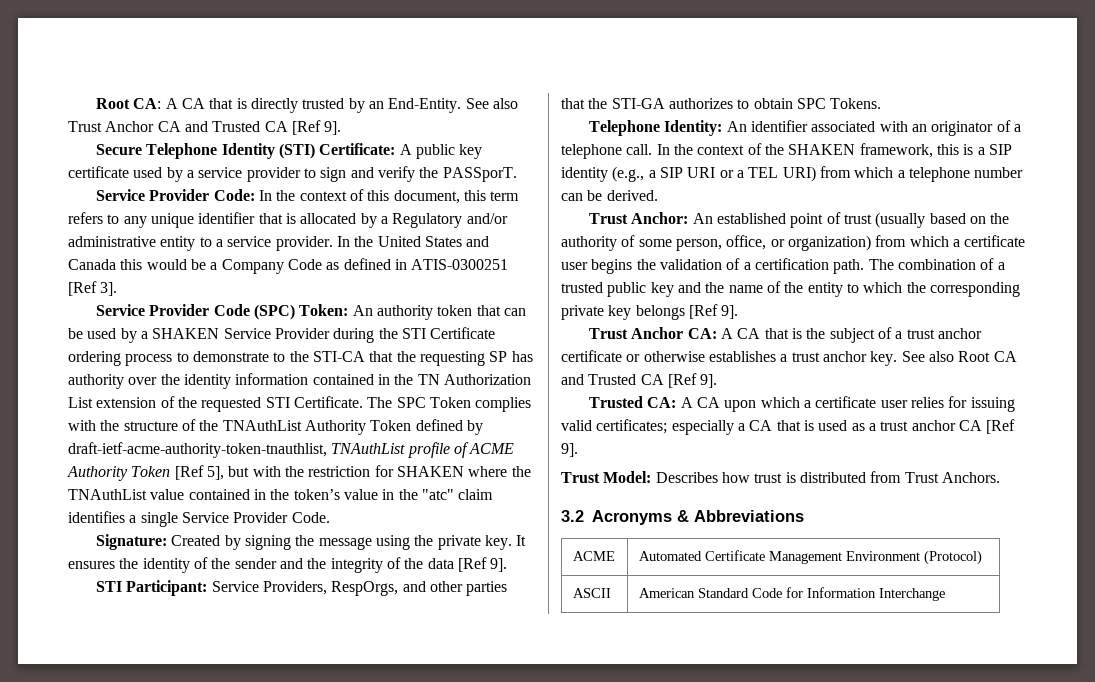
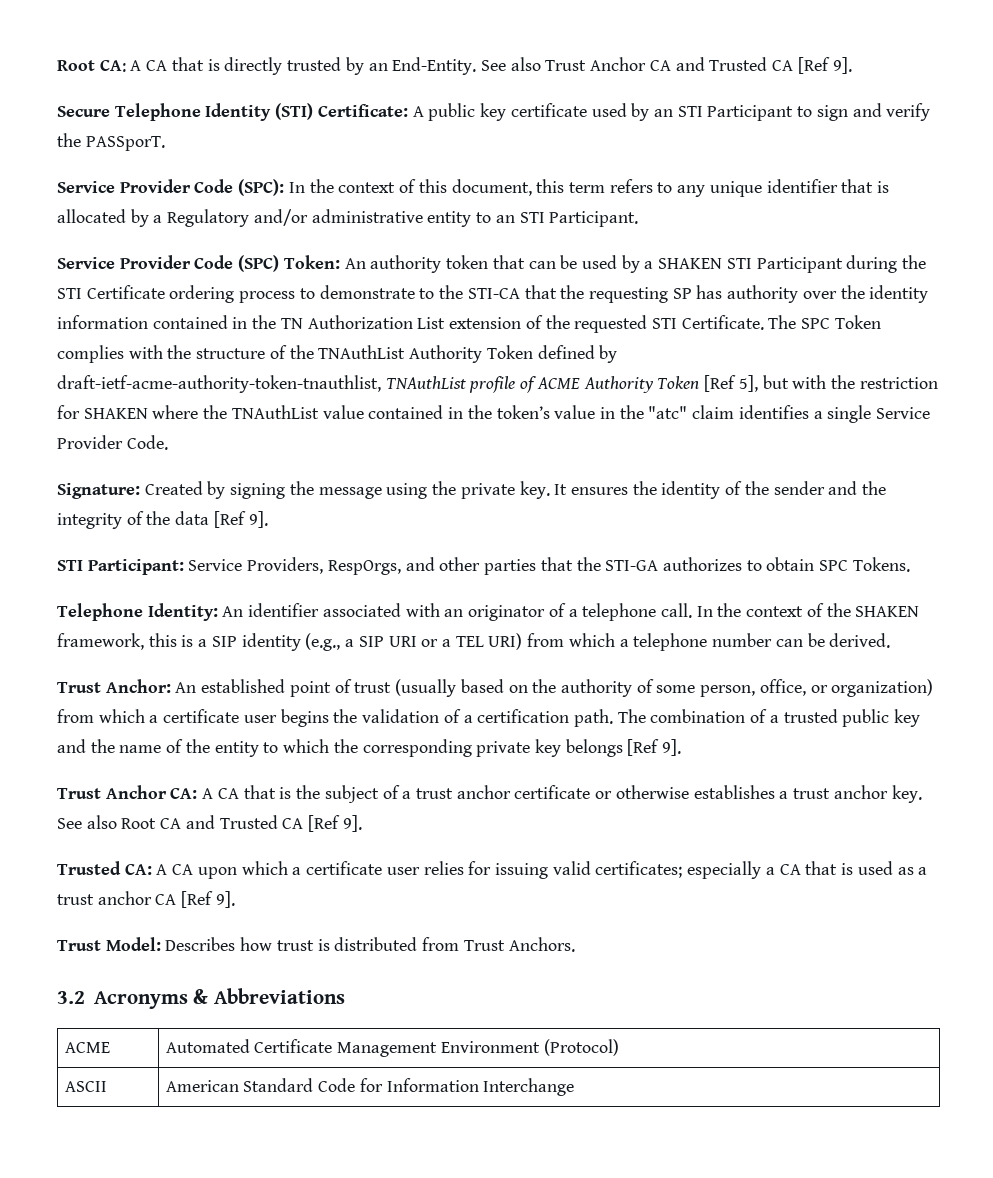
- Secure Telephone Identity (STI) Certificate: A public key certificate used by a service provider to sign and verify the PASSporT.
+ Secure Telephone Identity (STI) Certificate: A public key certificate used by an STI Participant to sign and verify the PASSporT.
- Service Provider Code: In the context of this document, this term refers to any unique identifier that is allocated by a Regulatory and/or administrative entity to a service provider. In the United States and Canada this would be a Company Code as defined in ATIS-0300251 [Ref 3].
+ Service Provider Code (SPC): In the context of this document, this term refers to any unique identifier that is allocated by a Regulatory and/or administrative entity to an STI Participant.
- Service Provider Code (SPC) Token: An authority token that can be used by a SHAKEN Service Provider during the STI Certificate ordering process to demonstrate to the STI-CA that the requesting SP has authority over the identity information contained in the TN Authorization List extension of the requested STI Certificate.
+ Service Provider Code (SPC) Token: An authority token that can be used by a SHAKEN STI Participant during the STI Certificate ordering process to demonstrate to the STI-CA that the requesting SP has authority over the identity information contained in the TN Authorization List extension of the requested STI Certificate.

